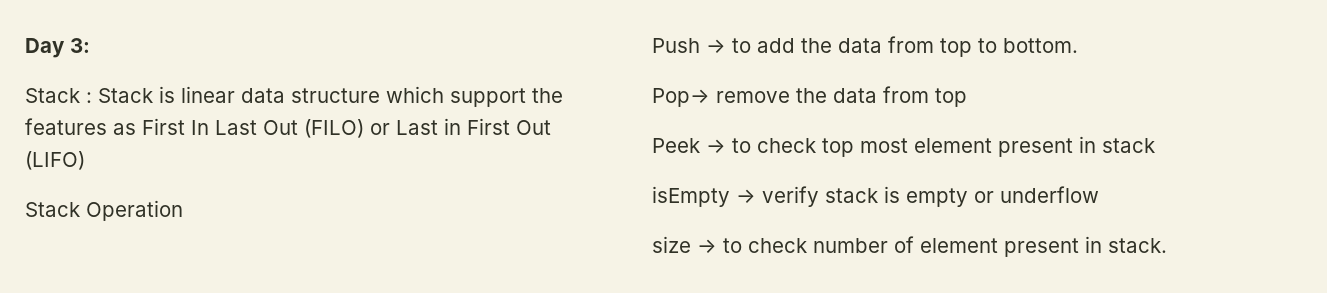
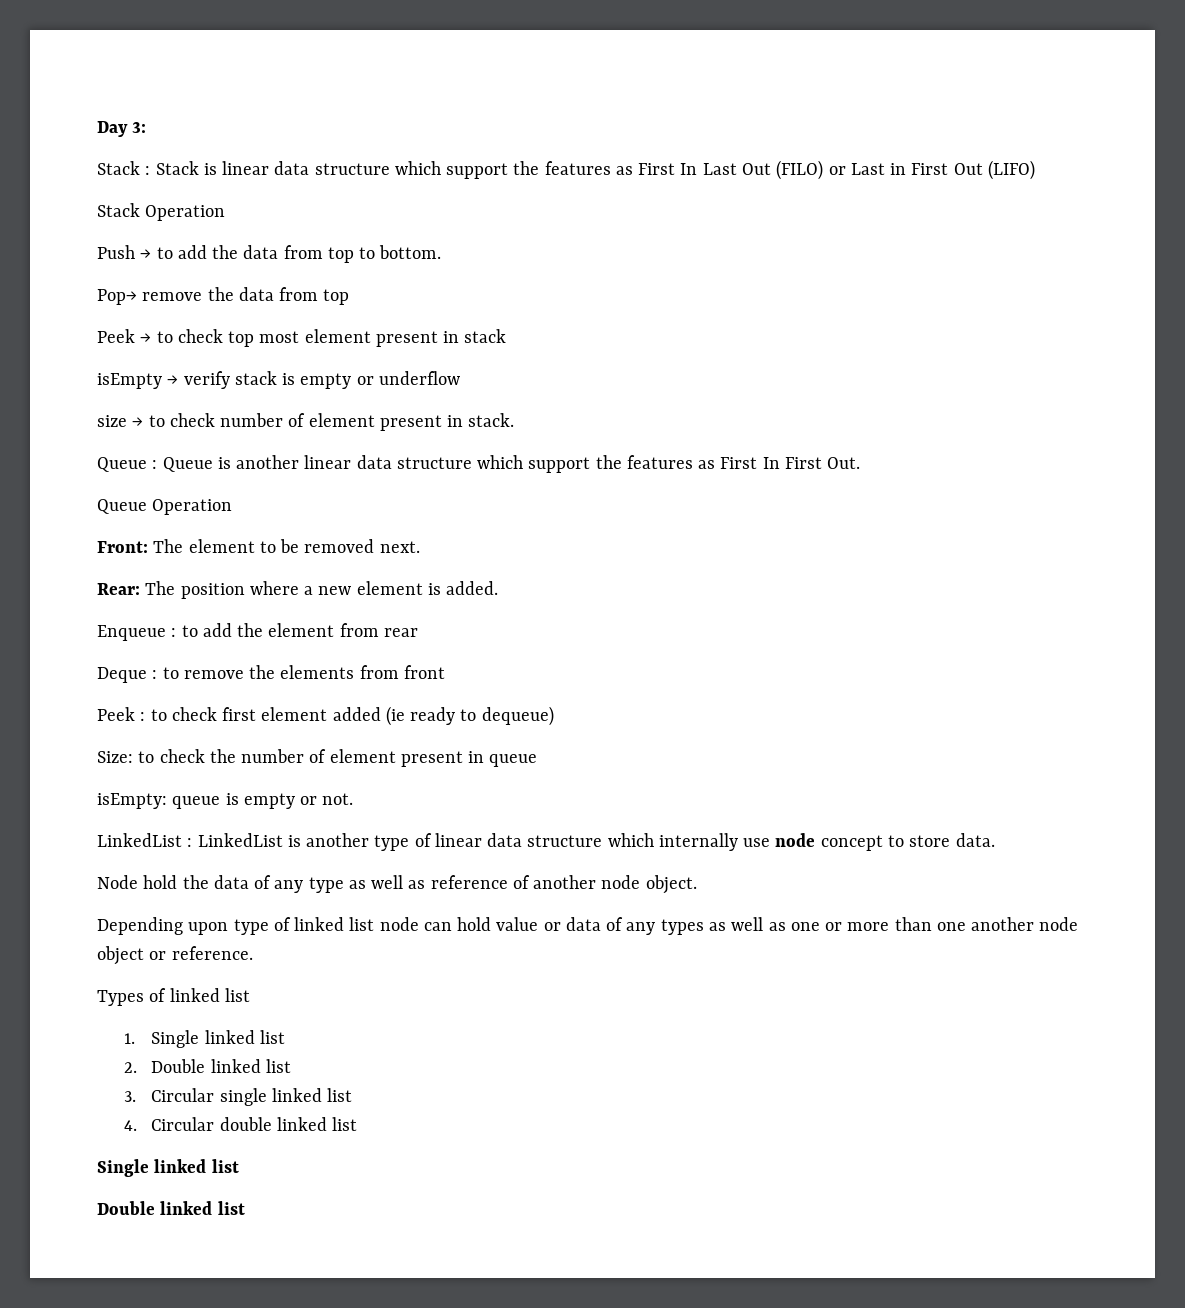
+ Queue : Queue is another linear data structure which support the features as First In First Out.
+ Queue Operation
+ Front: The element to be removed next.
+ Rear: The position where a new element is added.
+ Enqueue : to add the element from rear
+ Deque : to remove the elements from front
+ Peek : to check first element added (ie ready to dequeue)
+ Size: to check the number of element present in queue
+ isEmpty: queue is empty or not.
+ LinkedList : LinkedList is another type of linear data structure which internally use node concept to store data.
+ Node hold the data of any type as well as reference of another node object.
+ Depending upon type of linked list node can hold value or data of any types as well as one or more than one another node object or reference.
+ Types of linked list
+ 1. Single linked list
+ 2. Double linked list
+ 3. Circular single linked list
+ 4. Circular double linked list
+ Single linked list
+ Double linked list

